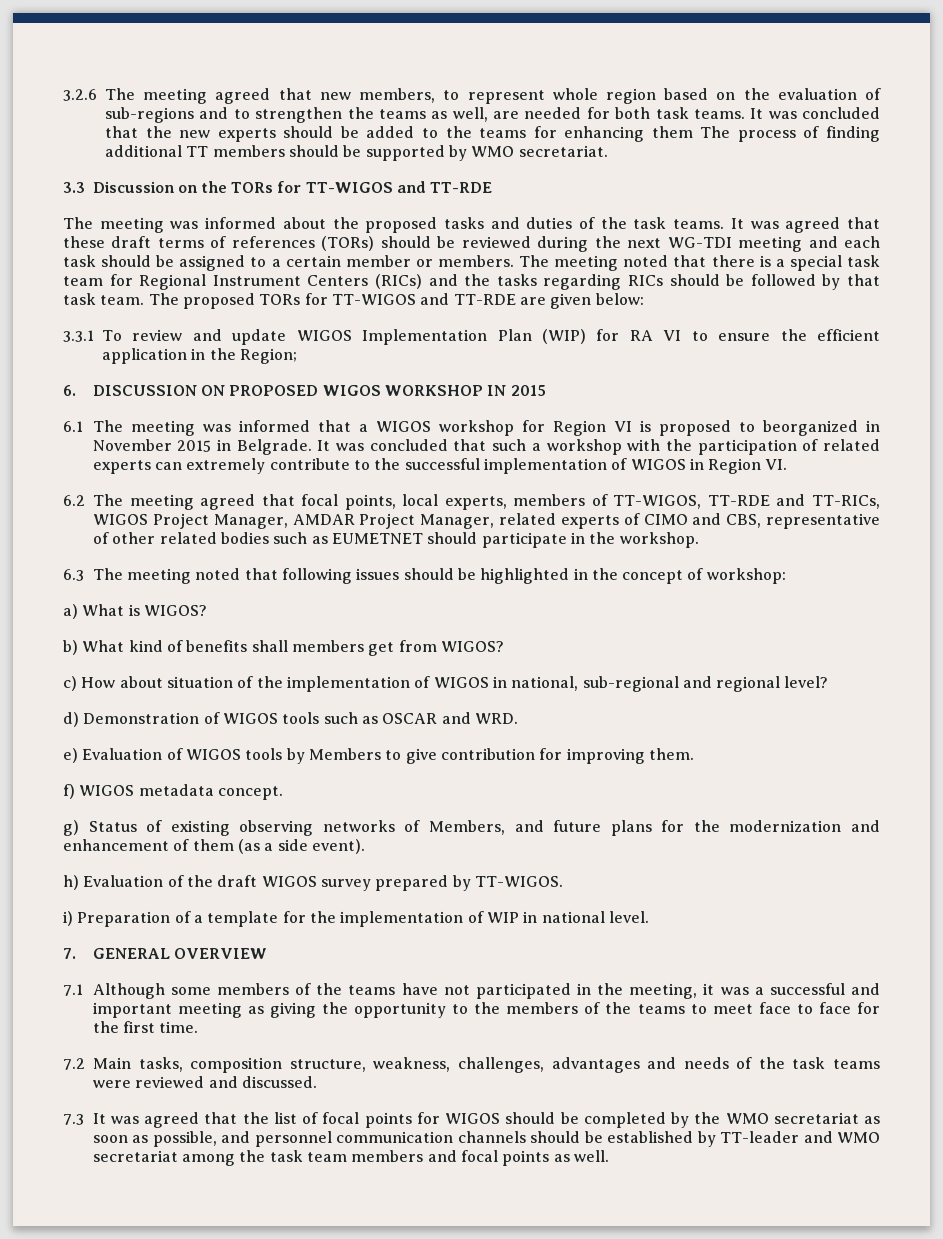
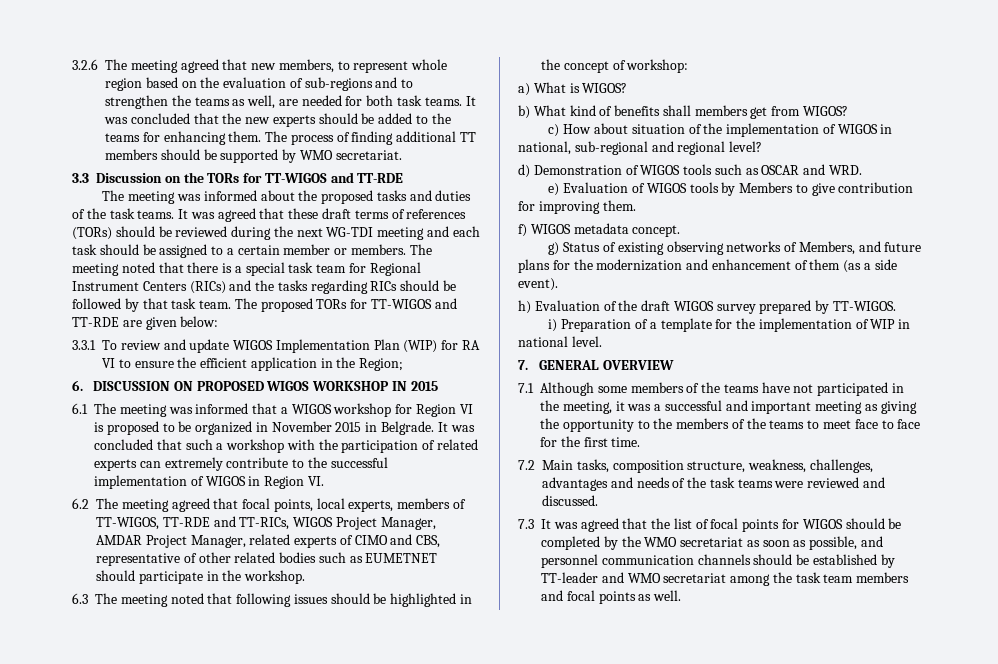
- It was concluded that the new experts should be added to the teams for enhancing them The process of finding additional TT members should be supported by WMO secretariat.
+ It was concluded that the new experts should be added to the teams for enhancing them. The process of finding additional TT members should be supported by WMO secretariat.
- 6.1 The meeting was informed that a WIGOS workshop for Region VI is proposed to beorganized in November 2015 in Belgrade.
+ 6.1 The meeting was informed that a WIGOS workshop for Region VI is proposed to be organized in November 2015 in Belgrade.

